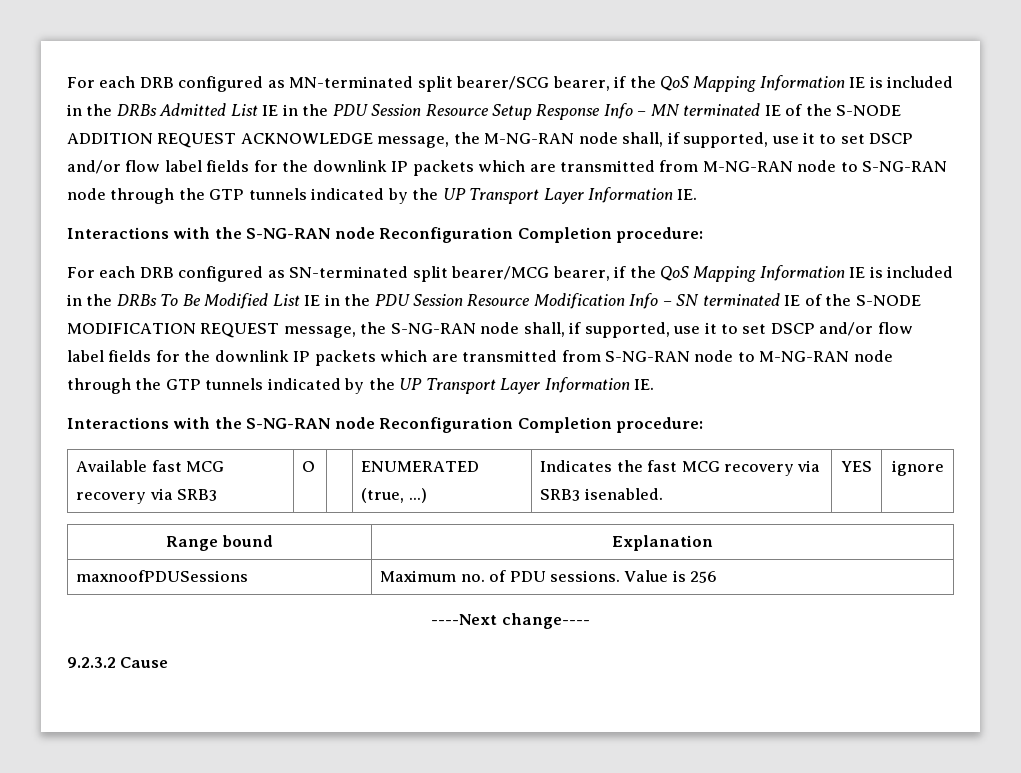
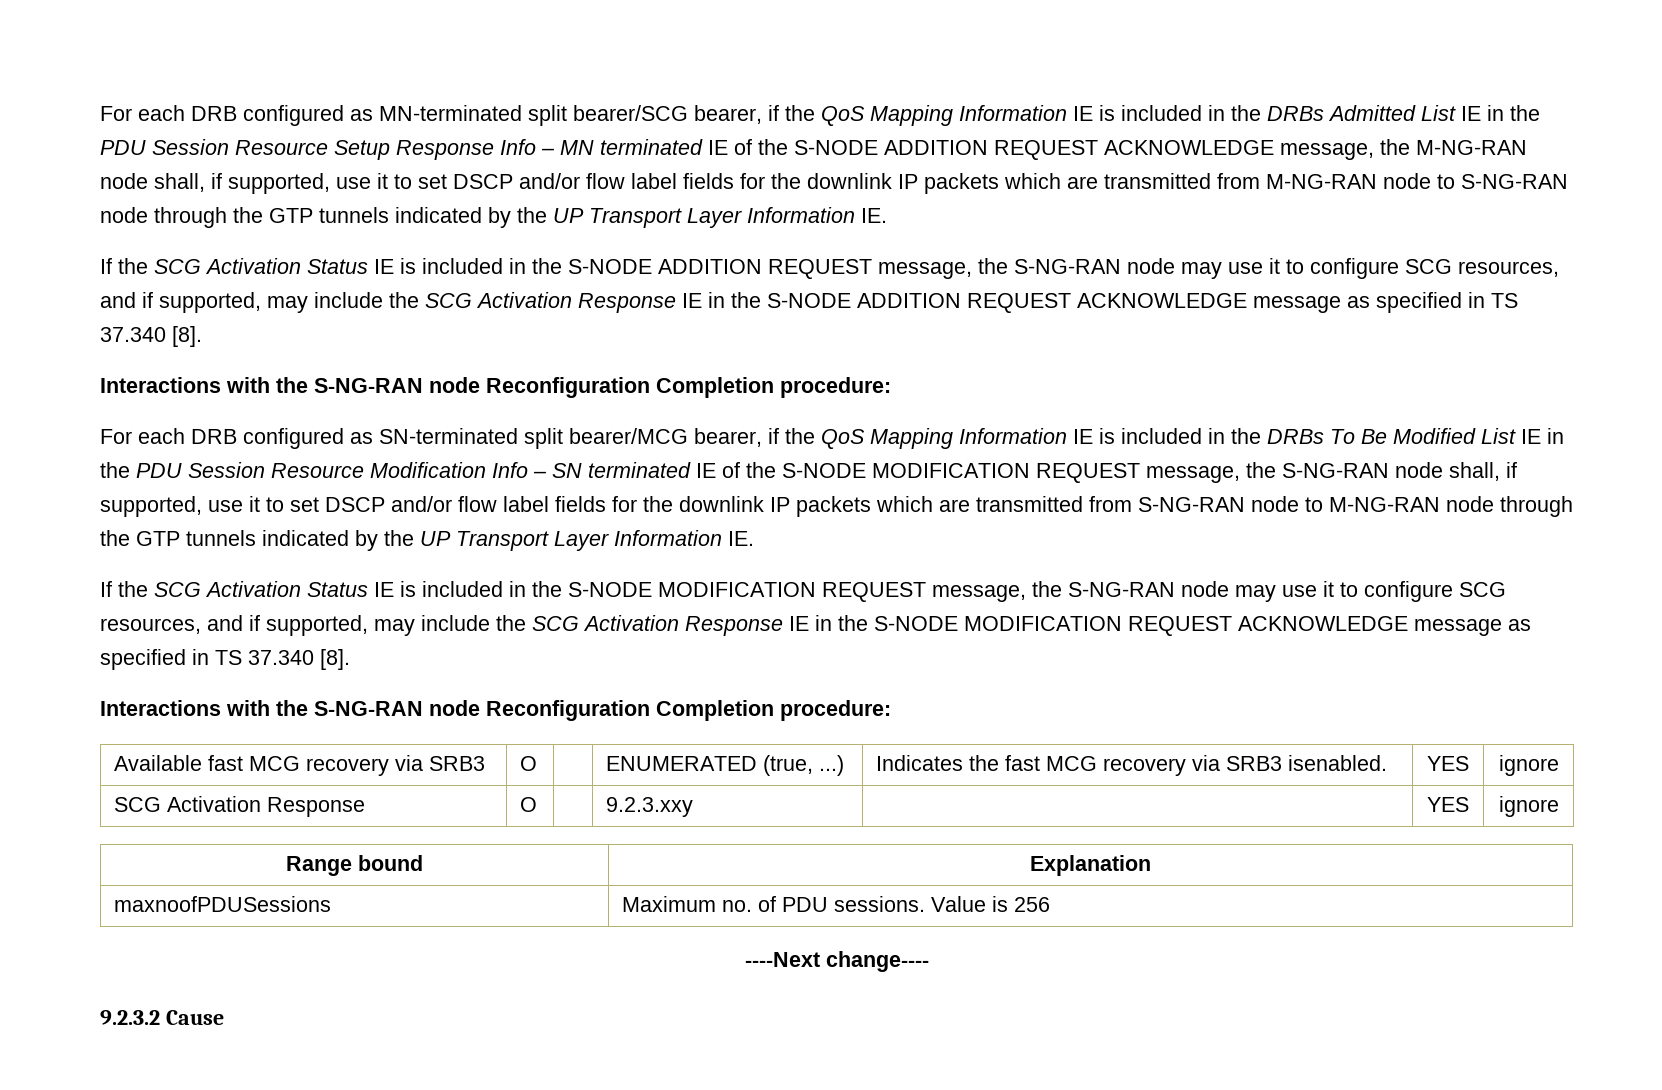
+ If the SCG Activation Status IE is included in the S-NODE ADDITION REQUEST message, the S-NG-RAN node may use it to configure SCG resources, and if supported, may include the SCG Activation Response IE in the S-NODE ADDITION REQUEST ACKNOWLEDGE message as specified in TS 37.340 [8].
+ If the SCG Activation Status IE is included in the S-NODE MODIFICATION REQUEST message, the S-NG-RAN node may use it to configure SCG resources, and if supported, may include the SCG Activation Response IE in the S-NODE MODIFICATION REQUEST ACKNOWLEDGE message as specified in TS 37.340 [8].
+ SCG Activation Response | O | | 9.2.3.xxy | | YES | ignore

